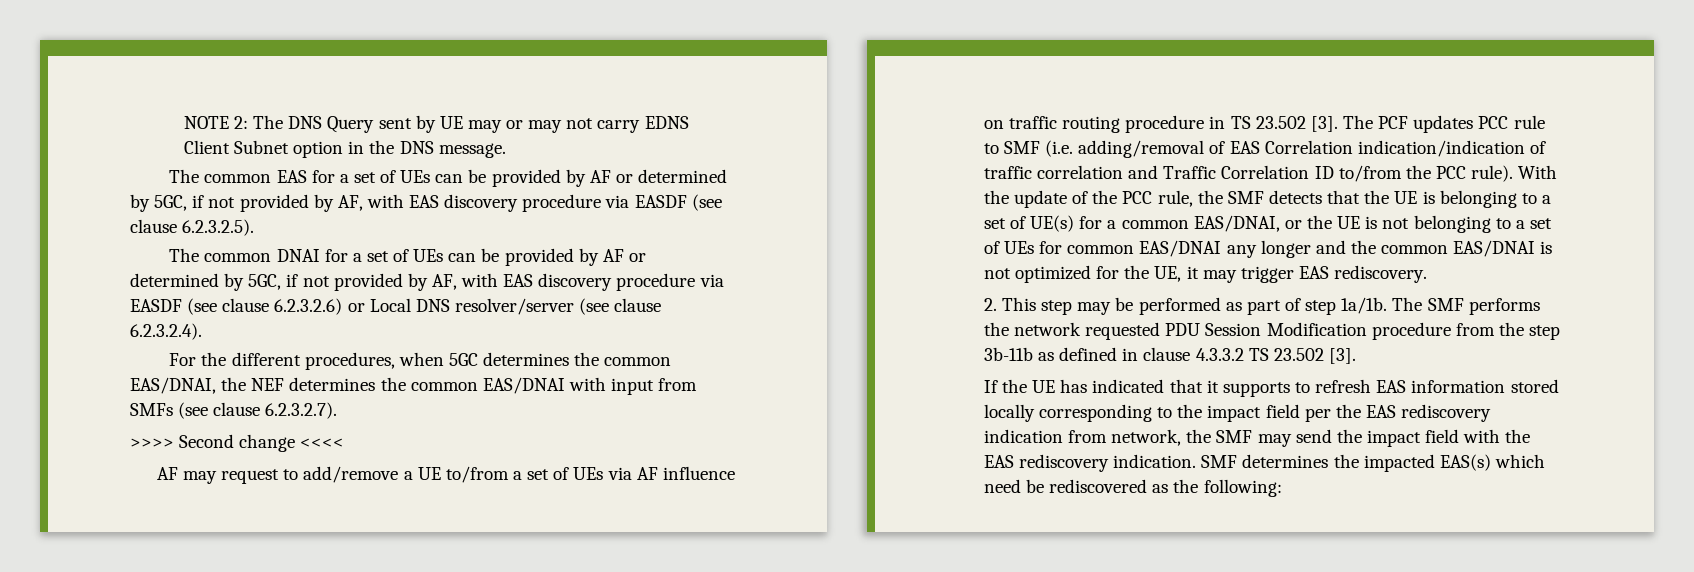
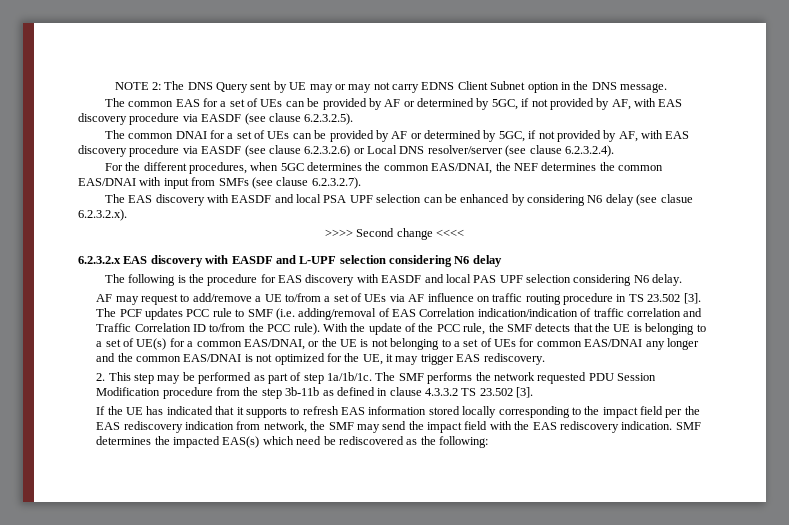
+ The EAS discovery with EASDF and local PSA UPF selection can be enhanced by considering N6 delay (see clasue 6.2.3.2.x).
  >>>> Second change <<<<
+ 6.2.3.2.x EAS discovery with EASDF and L-UPF selection considering N6 delay
+ The following is the procedure for EAS discovery with EASDF and local PAS UPF selection considering N6 delay.
- 2. This step may be performed as part of step 1a/1b.
+ 2. This step may be performed as part of step 1a/1b/1c.

